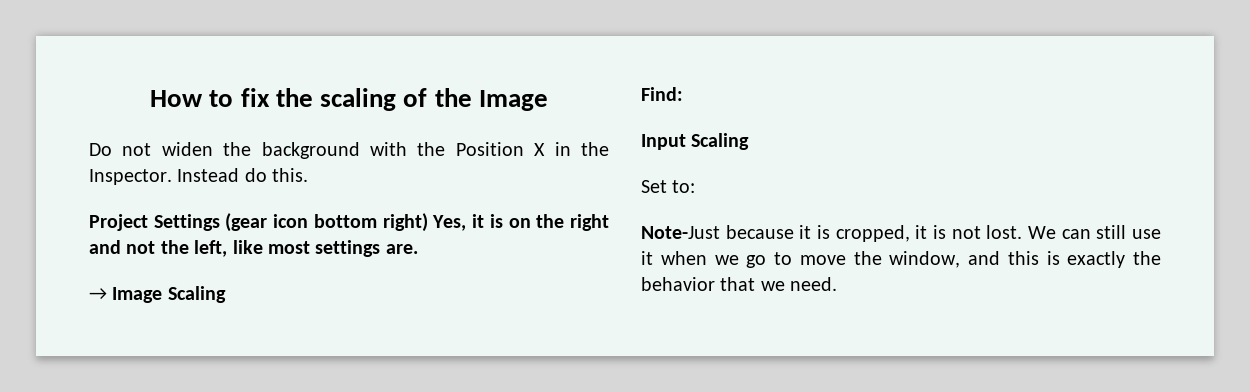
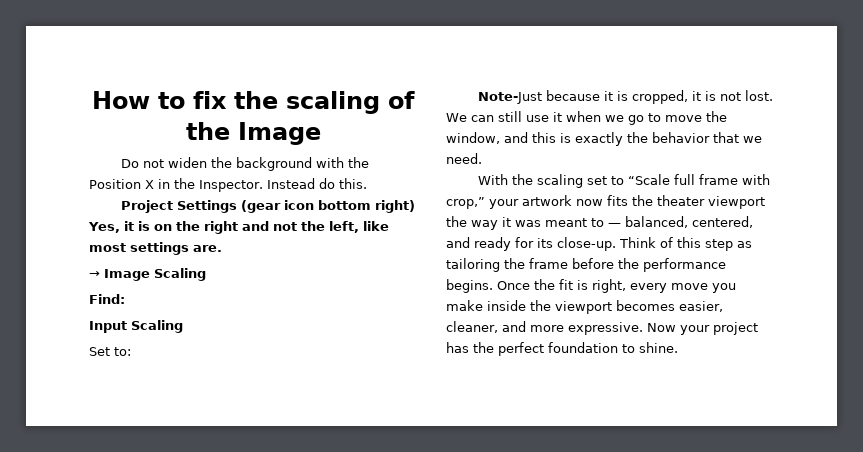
+ With the scaling set to “Scale full frame with crop,” your artwork now fits the theater viewport the way it was meant to — balanced, centered, and ready for its close-up. Think of this step as tailoring the frame before the performance begins. Once the fit is right, every move you make inside the viewport becomes easier, cleaner, and more expressive. Now your project has the perfect foundation to shine.

